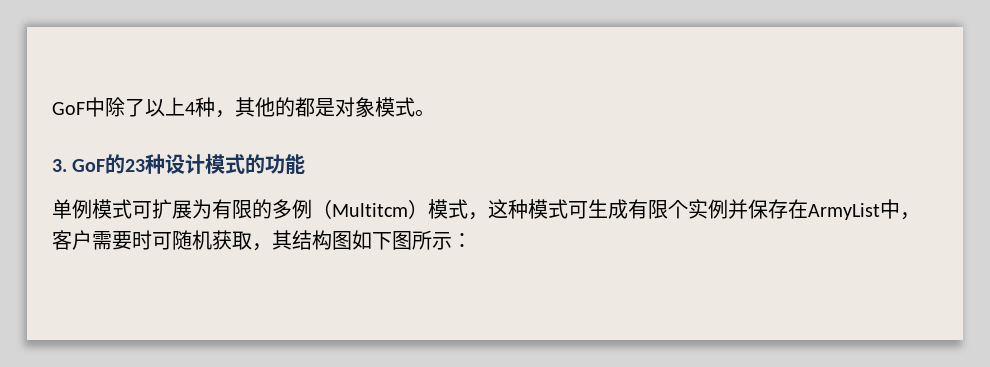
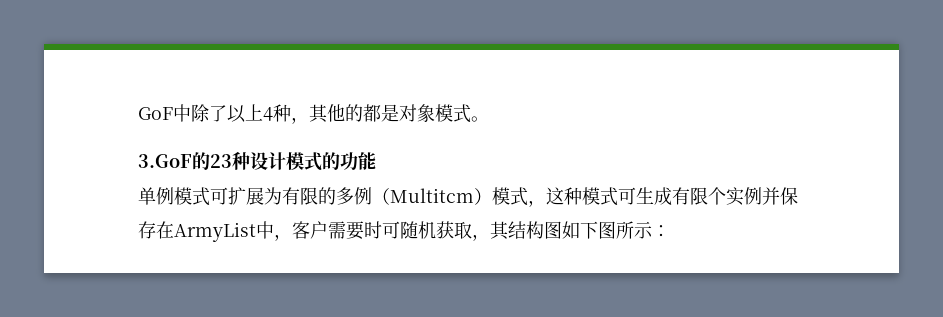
- 3. GoF的23种设计模式的功能
+ 3.GoF的23种设计模式的功能

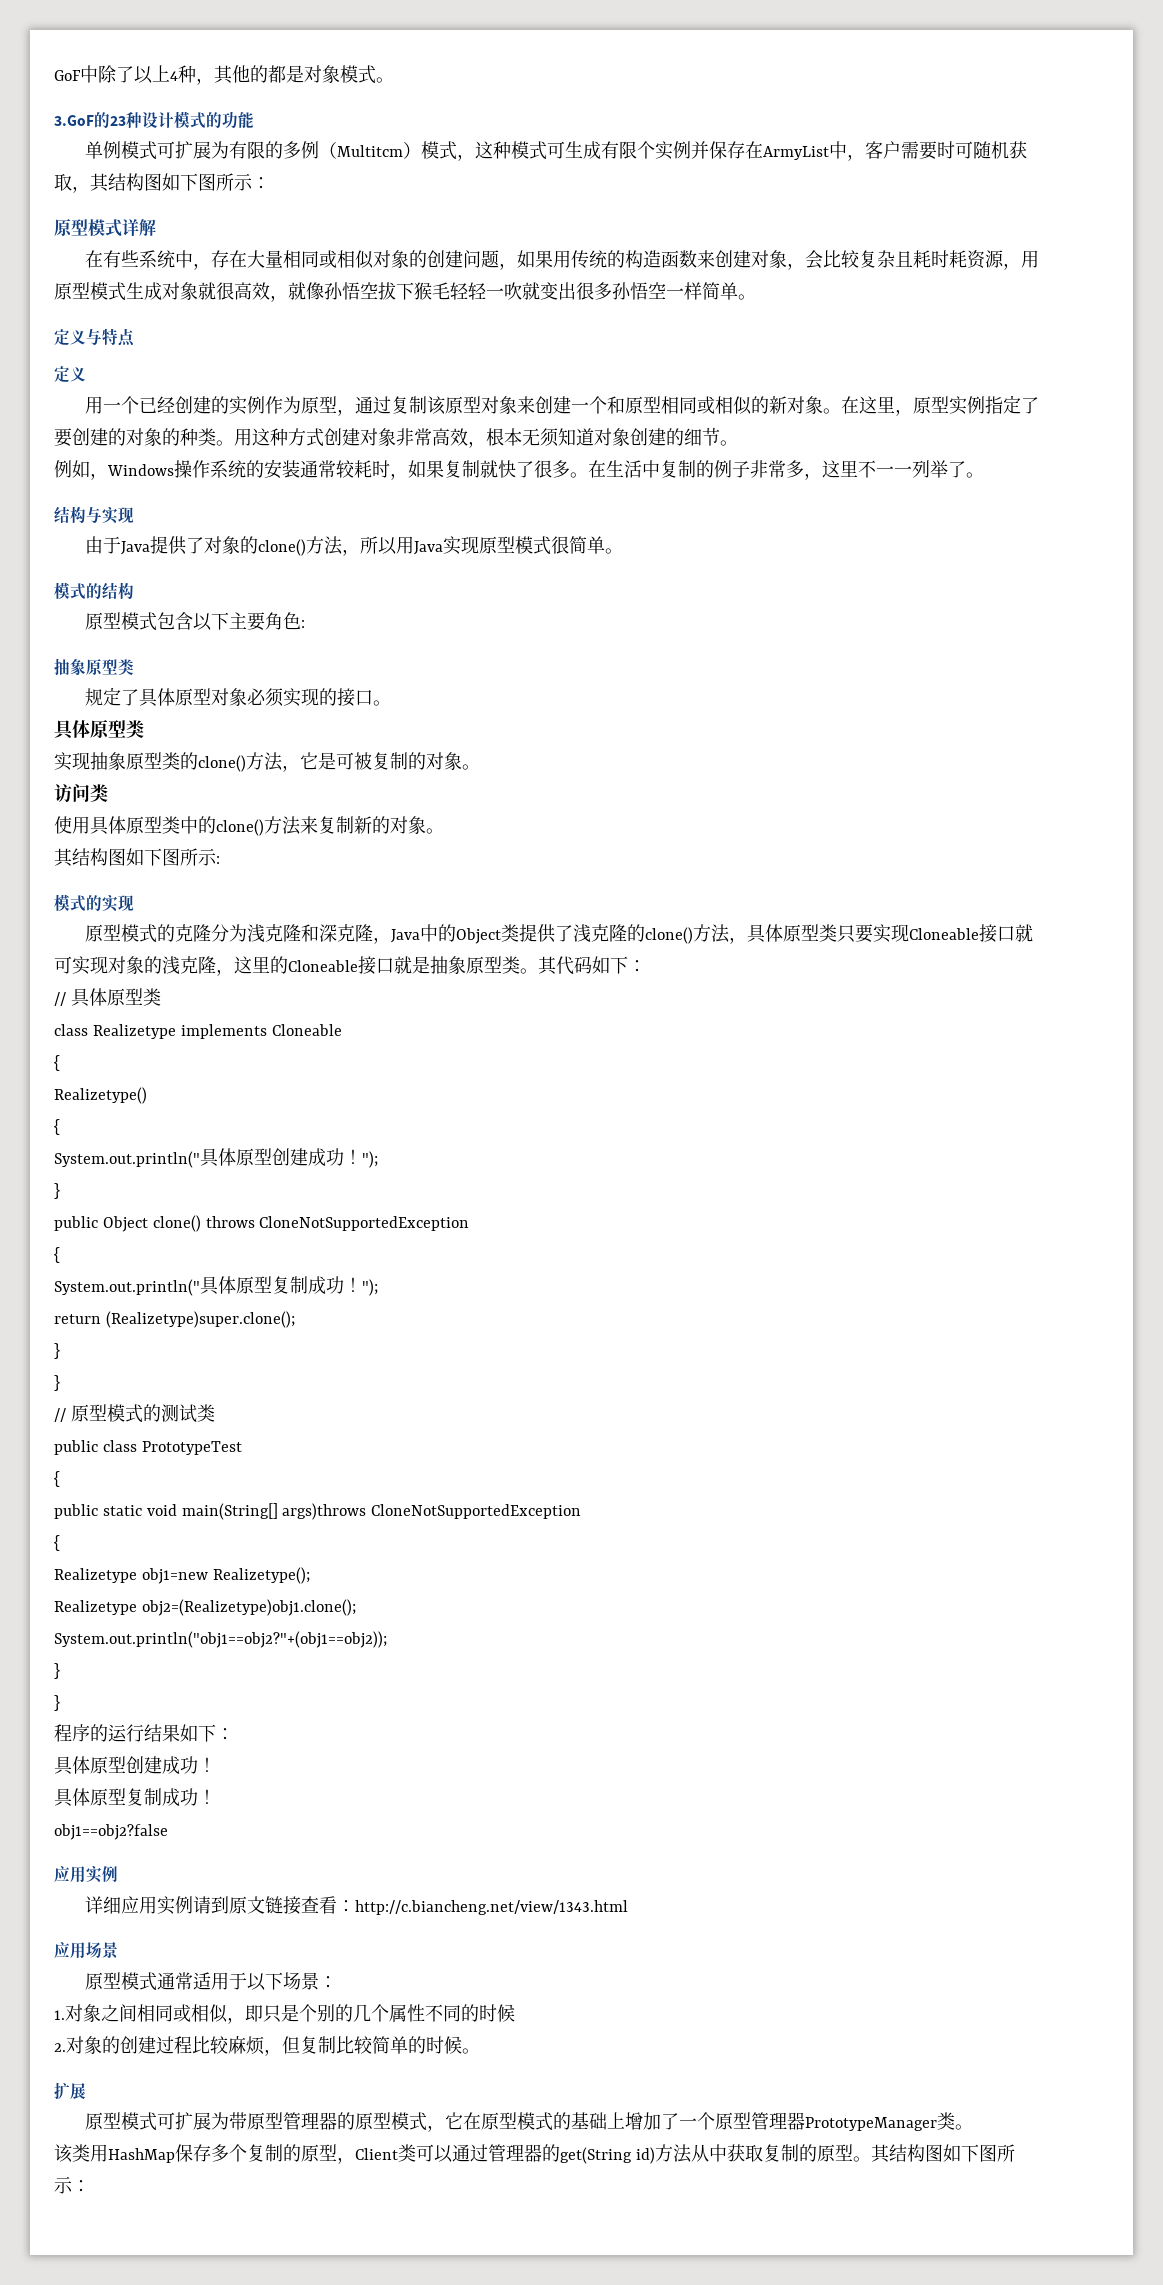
+ 原型模式详解
+ 在有些系统中，存在大量相同或相似对象的创建问题，如果用传统的构造函数来创建对象，会比较复杂且耗时耗资源，用原型模式生成对象就很高效，就像孙悟空拔下猴毛轻轻一吹就变出很多孙悟空一样简单。
+ 定义与特点
+ 定义
+ 用一个已经创建的实例作为原型，通过复制该原型对象来创建一个和原型相同或相似的新对象。在这里，原型实例指定了要创建的对象的种类。用这种方式创建对象非常高效，根本无须知道对象创建的细节。
+ 例如，Windows操作系统的安装通常较耗时，如果复制就快了很多。在生活中复制的例子非常多，这里不一一列举了。
+ 结构与实现
+ 由于Java提供了对象的clone()方法，所以用Java实现原型模式很简单。
+ 模式的结构
+ 原型模式包含以下主要角色:
+ 抽象原型类
+ 规定了具体原型对象必须实现的接口。
+ 具体原型类
+ 实现抽象原型类的clone()方法，它是可被复制的对象。
+ 访问类
+ 使用具体原型类中的clone()方法来复制新的对象。
+ 其结构图如下图所示:
+ 模式的实现
+ 原型模式的克隆分为浅克隆和深克隆，Java中的Object类提供了浅克隆的clone()方法，具体原型类只要实现Cloneable接口就可实现对象的浅克隆，这里的Cloneable接口就是抽象原型类。其代码如下：
+ // 具体原型类
+ class Realizetype implements Cloneable
+ {
+ Realizetype()
+ {
+ System.out.println("具体原型创建成功！");
+ }
+ public Object clone() throws CloneNotSupportedException
+ {
+ System.out.println("具体原型复制成功！");
+ return (Realizetype)super.clone();
+ }
+ }
+ // 原型模式的测试类
+ public class PrototypeTest
+ {
+ public static void main(String[] args)throws CloneNotSupportedException
+ {
+ Realizetype obj1=new Realizetype();
+ Realizetype obj2=(Realizetype)obj1.clone();
+ System.out.println("obj1==obj2?"+(obj1==obj2));
+ }
+ }
+ 程序的运行结果如下：
+ 具体原型创建成功！
+ 具体原型复制成功！
+ obj1==obj2?false
+ 应用实例
+ 详细应用实例请到原文链接查看：http://c.biancheng.net/view/1343.html
+ 应用场景
+ 原型模式通常适用于以下场景：
+ 1.对象之间相同或相似，即只是个别的几个属性不同的时候
+ 2.对象的创建过程比较麻烦，但复制比较简单的时候。
+ 扩展
+ 原型模式可扩展为带原型管理器的原型模式，它在原型模式的基础上增加了一个原型管理器PrototypeManager类。
+ 该类用HashMap保存多个复制的原型，Client类可以通过管理器的get(String id)方法从中获取复制的原型。其结构图如下图所示：

